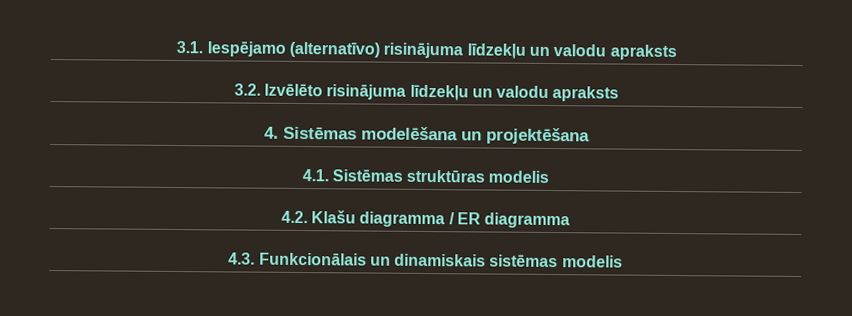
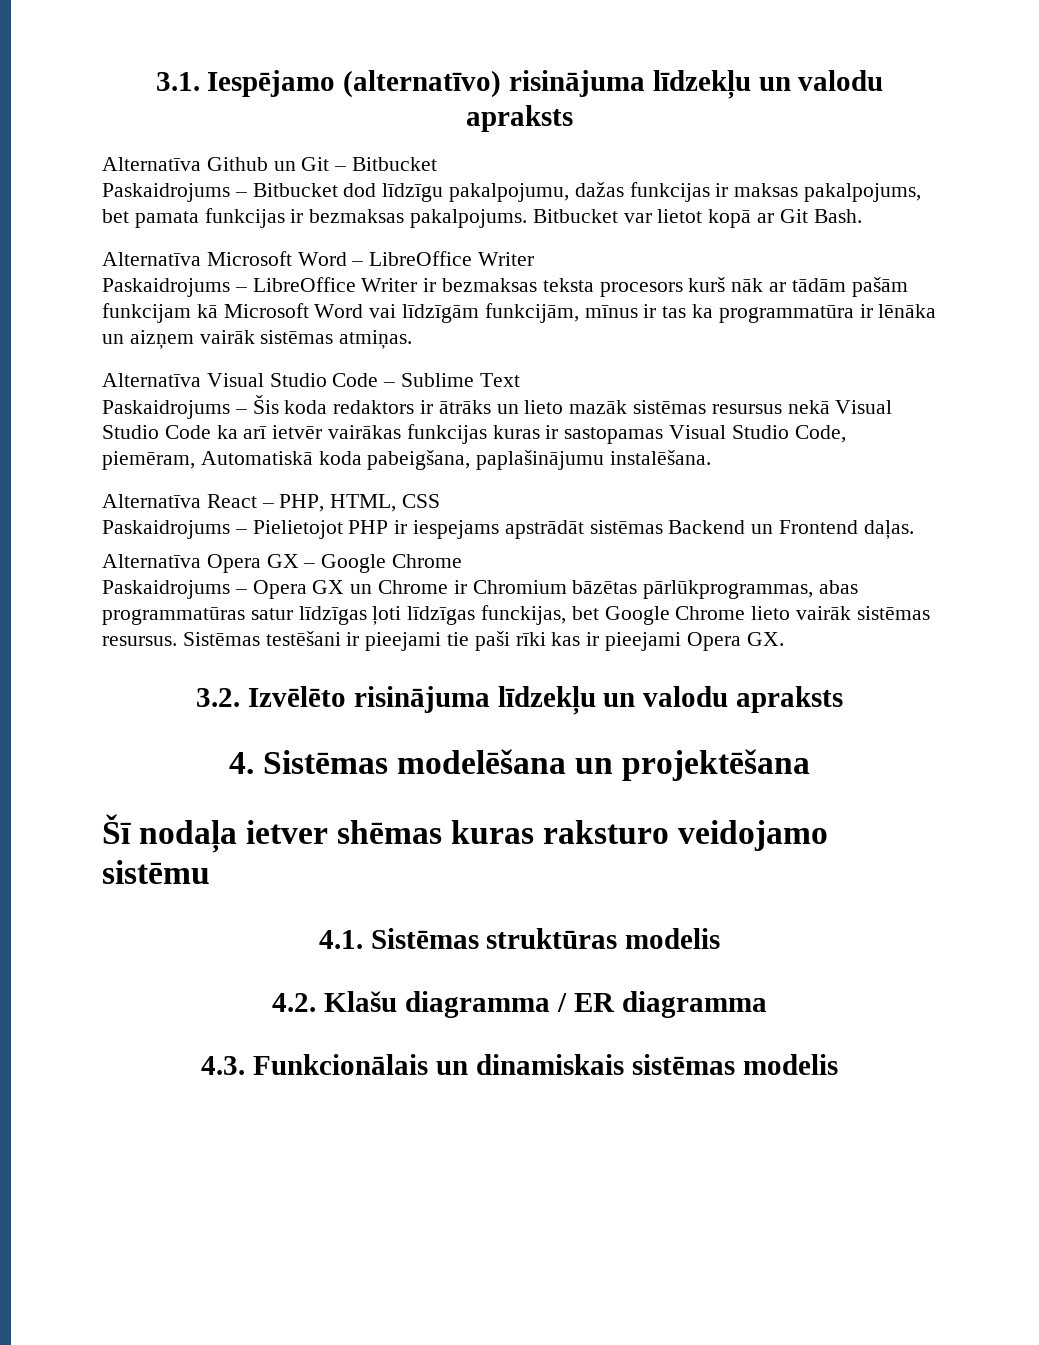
+ Alternatīva Github un Git – Bitbucket
+ Paskaidrojums – Bitbucket dod līdzīgu pakalpojumu, dažas funkcijas ir maksas pakalpojums, bet pamata funkcijas ir bezmaksas pakalpojums. Bitbucket var lietot kopā ar Git Bash.
+ Alternatīva Microsoft Word – LibreOffice Writer
+ Paskaidrojums – LibreOffice Writer ir bezmaksas teksta procesors kurš nāk ar tādām pašām funkcijam kā Microsoft Word vai līdzīgām funkcijām, mīnus ir tas ka programmatūra ir lēnāka un aizņem vairāk sistēmas atmiņas.
+ Alternatīva Visual Studio Code – Sublime Text
+ Paskaidrojums – Šis koda redaktors ir ātrāks un lieto mazāk sistēmas resursus nekā Visual Studio Code ka arī ietvēr vairākas funkcijas kuras ir sastopamas Visual Studio Code, piemēram, Automatiskā koda pabeigšana, paplašinājumu instalēšana.
+ Alternatīva React – PHP, HTML, CSS
+ Paskaidrojums – Pielietojot PHP ir iespejams apstrādāt sistēmas Backend un Frontend daļas.
+ Alternatīva Opera GX – Google Chrome
+ Paskaidrojums – Opera GX un Chrome ir Chromium bāzētas pārlūkprogrammas, abas programmatūras satur līdzīgas ļoti līdzīgas funckijas, bet Google Chrome lieto vairāk sistēmas resursus. Sistēmas testēšani ir pieejami tie paši rīki kas ir pieejami Opera GX.
+ Šī nodaļa ietver shēmas kuras raksturo veidojamo sistēmu

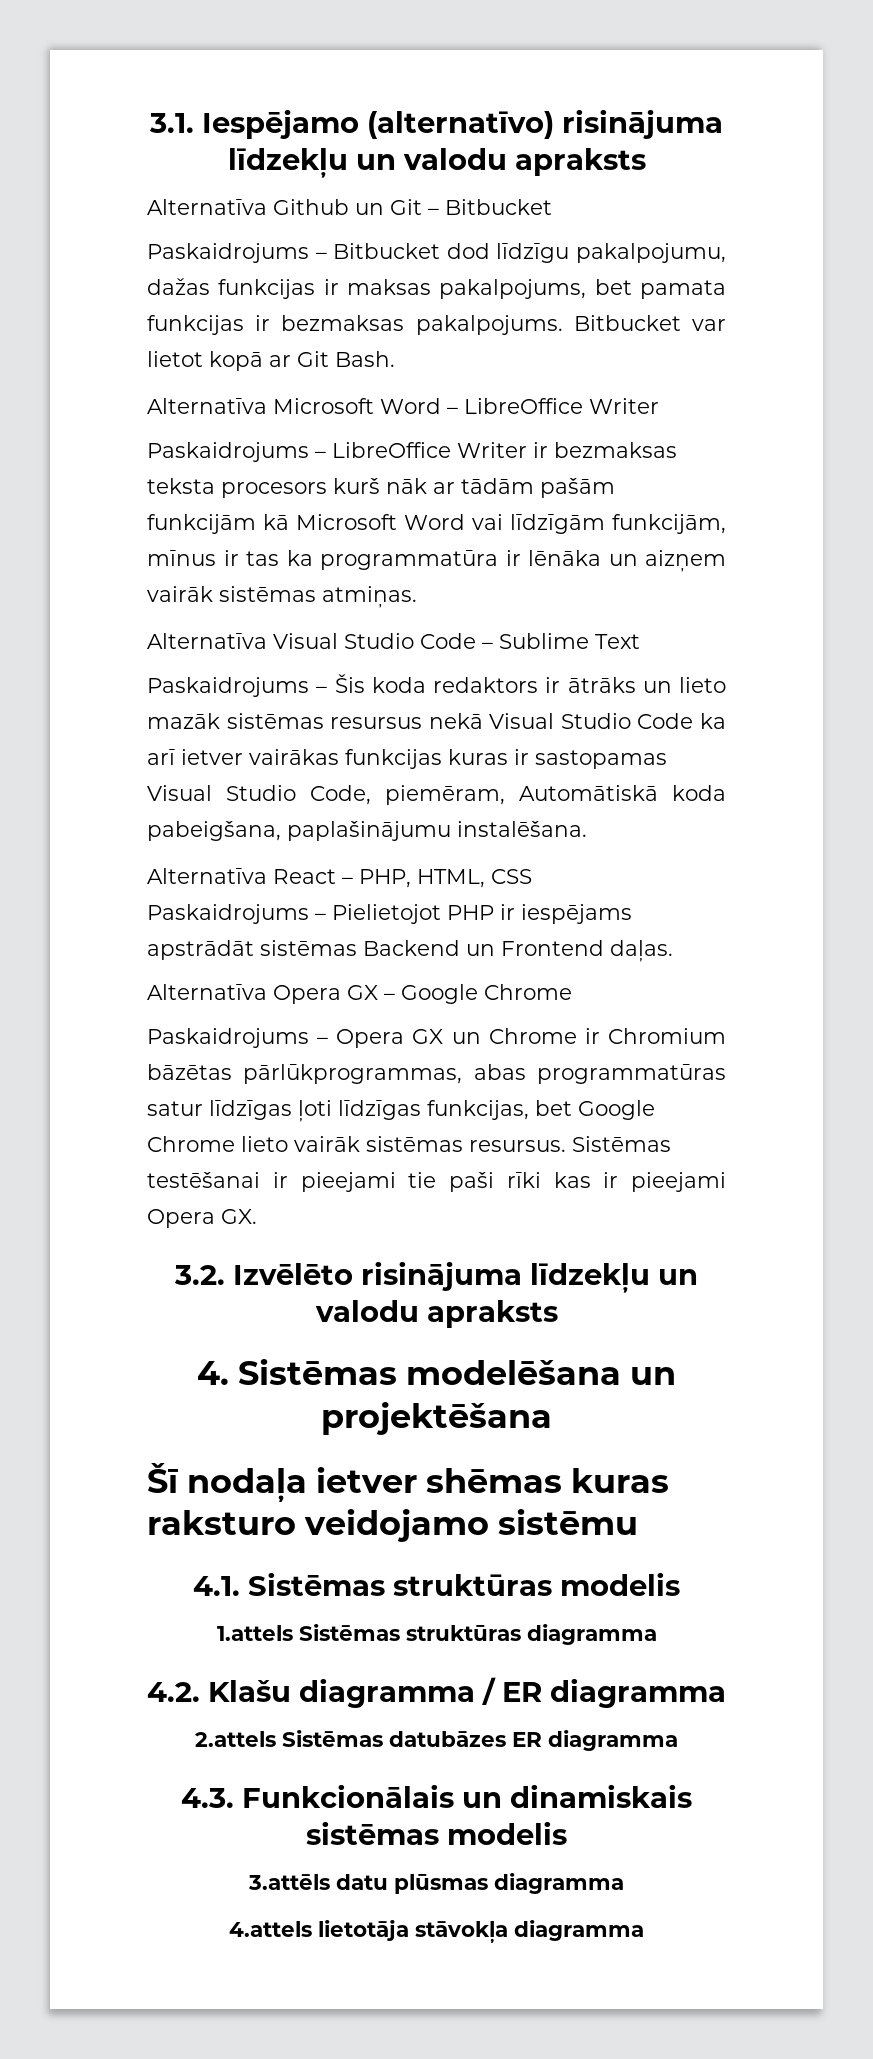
- Paskaidrojums – LibreOffice Writer ir bezmaksas teksta procesors kurš nāk ar tādām pašām funkcijam kā Microsoft Word vai līdzīgām funkcijām, mīnus ir tas ka programmatūra ir lēnāka un aizņem vairāk sistēmas atmiņas.
+ Paskaidrojums – LibreOffice Writer ir bezmaksas teksta procesors kurš nāk ar tādām pašām funkcijām kā Microsoft Word vai līdzīgām funkcijām, mīnus ir tas ka programmatūra ir lēnāka un aizņem vairāk sistēmas atmiņas.
- Paskaidrojums – Šis koda redaktors ir ātrāks un lieto mazāk sistēmas resursus nekā Visual Studio Code ka arī ietvēr vairākas funkcijas kuras ir sastopamas Visual Studio Code, piemēram, Automatiskā koda pabeigšana, paplašinājumu instalēšana.
+ Paskaidrojums – Šis koda redaktors ir ātrāks un lieto mazāk sistēmas resursus nekā Visual Studio Code ka arī ietver vairākas funkcijas kuras ir sastopamas Visual Studio Code, piemēram, Automātiskā koda pabeigšana, paplašinājumu instalēšana.
- Paskaidrojums – Pielietojot PHP ir iespejams apstrādāt sistēmas Backend un Frontend daļas.
+ Paskaidrojums – Pielietojot PHP ir iespējams apstrādāt sistēmas Backend un Frontend daļas.
- Paskaidrojums – Opera GX un Chrome ir Chromium bāzētas pārlūkprogrammas, abas programmatūras satur līdzīgas ļoti līdzīgas funckijas, bet Google Chrome lieto vairāk sistēmas resursus.
+ Paskaidrojums – Opera GX un Chrome ir Chromium bāzētas pārlūkprogrammas, abas programmatūras satur līdzīgas ļoti līdzīgas funkcijas, bet Google Chrome lieto vairāk sistēmas resursus.
- Sistēmas testēšani ir pieejami tie paši rīki kas ir pieejami Opera GX.
+ Sistēmas testēšanai ir pieejami tie paši rīki kas ir pieejami Opera GX.
+ 1.attels Sistēmas struktūras diagramma
+ 2.attels Sistēmas datubāzes ER diagramma
+ 3.attēls datu plūsmas diagramma
+ 4.attels lietotāja stāvokļa diagramma

